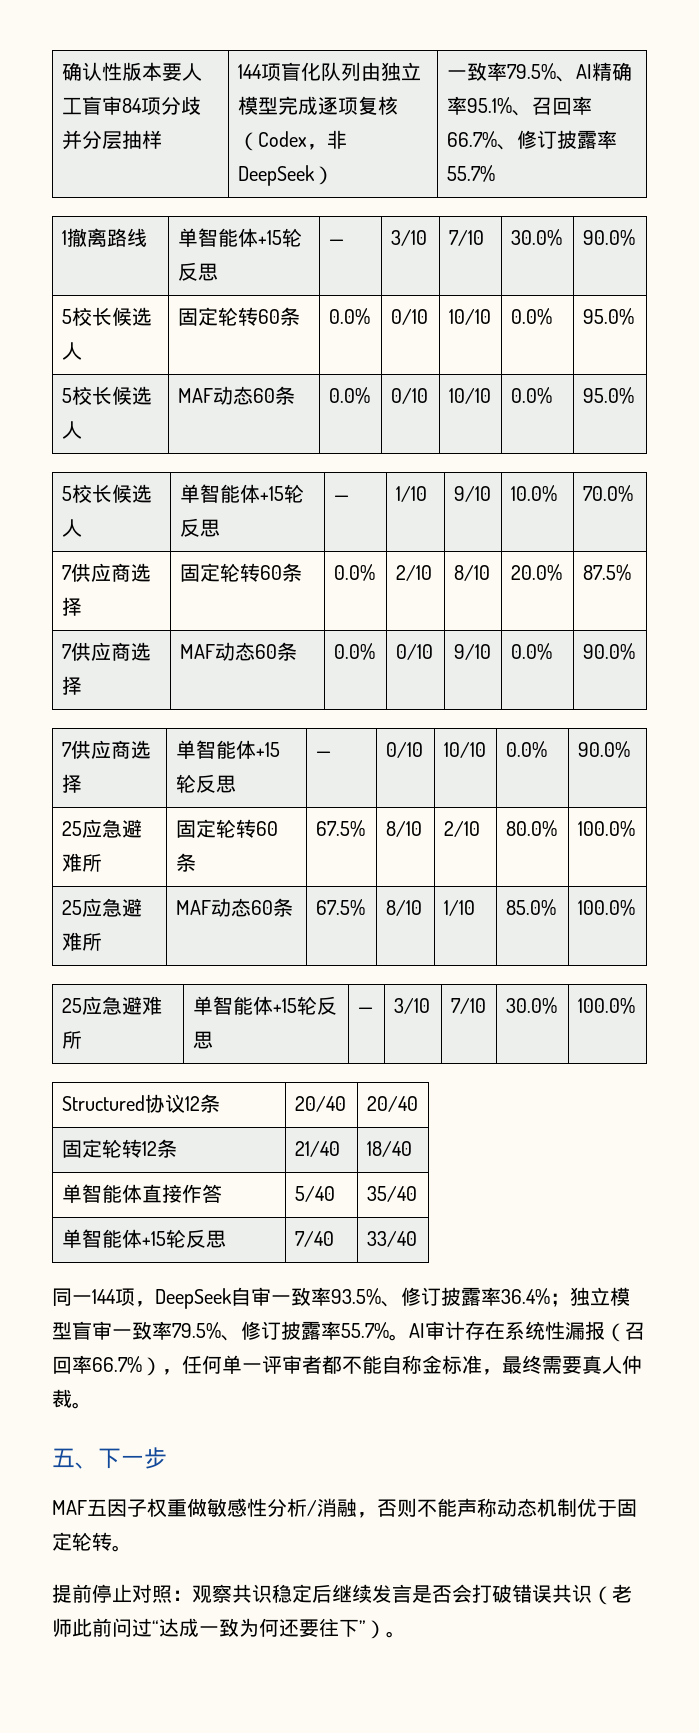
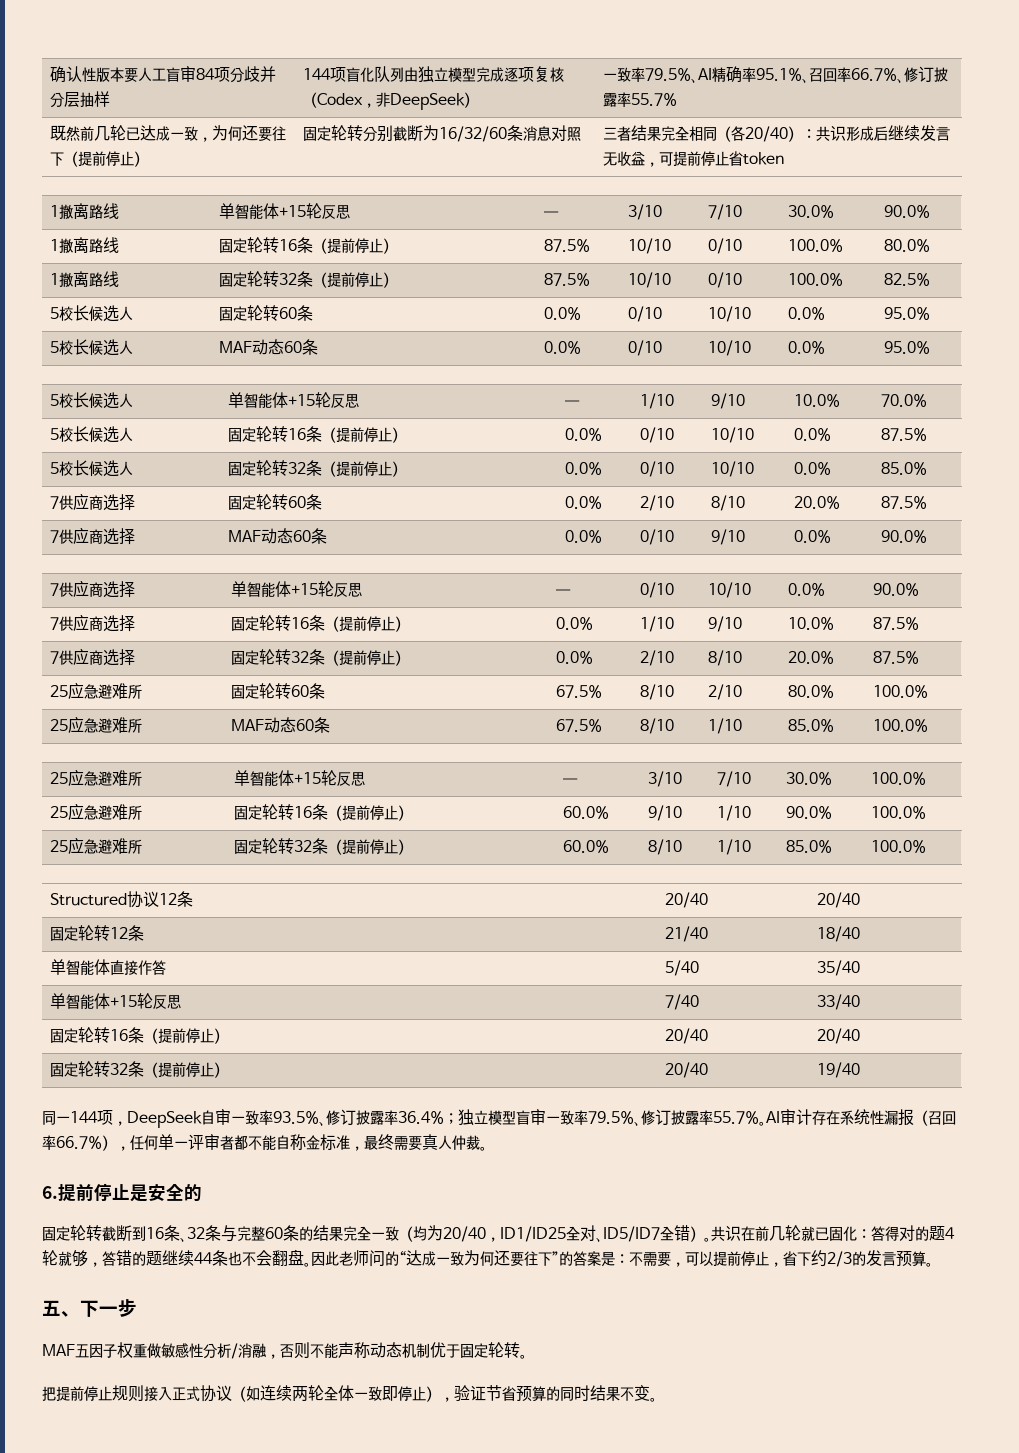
+ 既然前几轮已达成一致，为何还要往下（提前停止） | 固定轮转分别截断为16/32/60条消息对照 | 三者结果完全相同（各20/40）：共识形成后继续发言无收益，可提前停止省token
+ 1撤离路线 | 固定轮转16条（提前停止） | 87.5% | 10/10 | 0/10 | 100.0% | 80.0%
+ 1撤离路线 | 固定轮转32条（提前停止） | 87.5% | 10/10 | 0/10 | 100.0% | 82.5%
+ 5校长候选人 | 固定轮转16条（提前停止） | 0.0% | 0/10 | 10/10 | 0.0% | 87.5%
+ 5校长候选人 | 固定轮转32条（提前停止） | 0.0% | 0/10 | 10/10 | 0.0% | 85.0%
+ 7供应商选择 | 固定轮转16条（提前停止） | 0.0% | 1/10 | 9/10 | 10.0% | 87.5%
+ 7供应商选择 | 固定轮转32条（提前停止） | 0.0% | 2/10 | 8/10 | 20.0% | 87.5%
+ 25应急避难所 | 固定轮转16条（提前停止） | 60.0% | 9/10 | 1/10 | 90.0% | 100.0%
+ 25应急避难所 | 固定轮转32条（提前停止） | 60.0% | 8/10 | 1/10 | 85.0% | 100.0%
+ 固定轮转16条（提前停止） | 20/40 | 20/40
+ 固定轮转32条（提前停止） | 20/40 | 19/40
+ 6.提前停止是安全的
+ 固定轮转截断到16条、32条与完整60条的结果完全一致（均为20/40，ID1/ID25全对、ID5/ID7全错）。共识在前几轮就已固化：答得对的题4轮就够，答错的题继续44条也不会翻盘。因此老师问的“达成一致为何还要往下”的答案是：不需要，可以提前停止，省下约2/3的发言预算。
- 提前停止对照：观察共识稳定后继续发言是否会打破错误共识（老师此前问过“达成一致为何还要往下”）。
+ 把提前停止规则接入正式协议（如连续两轮全体一致即停止），验证节省预算的同时结果不变。

